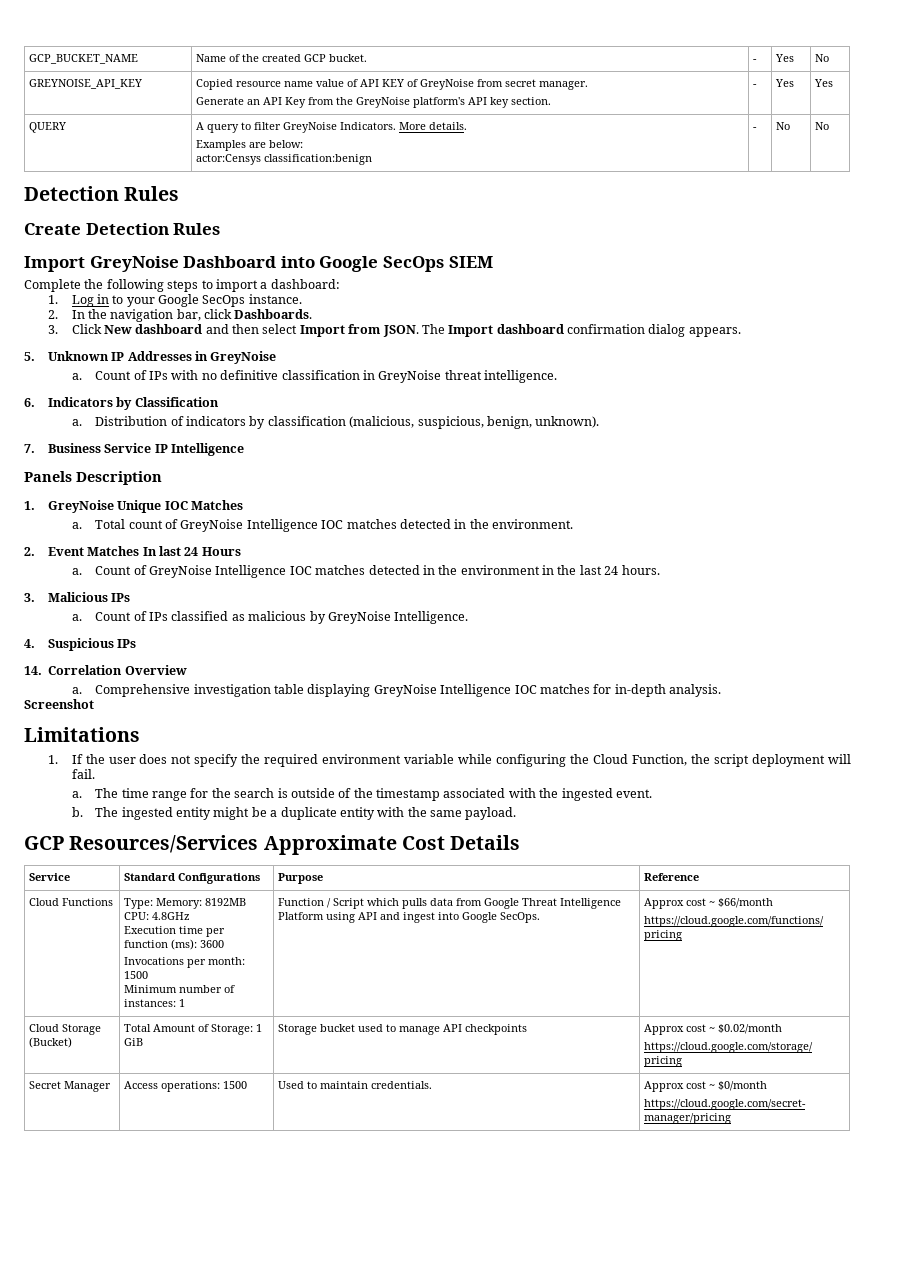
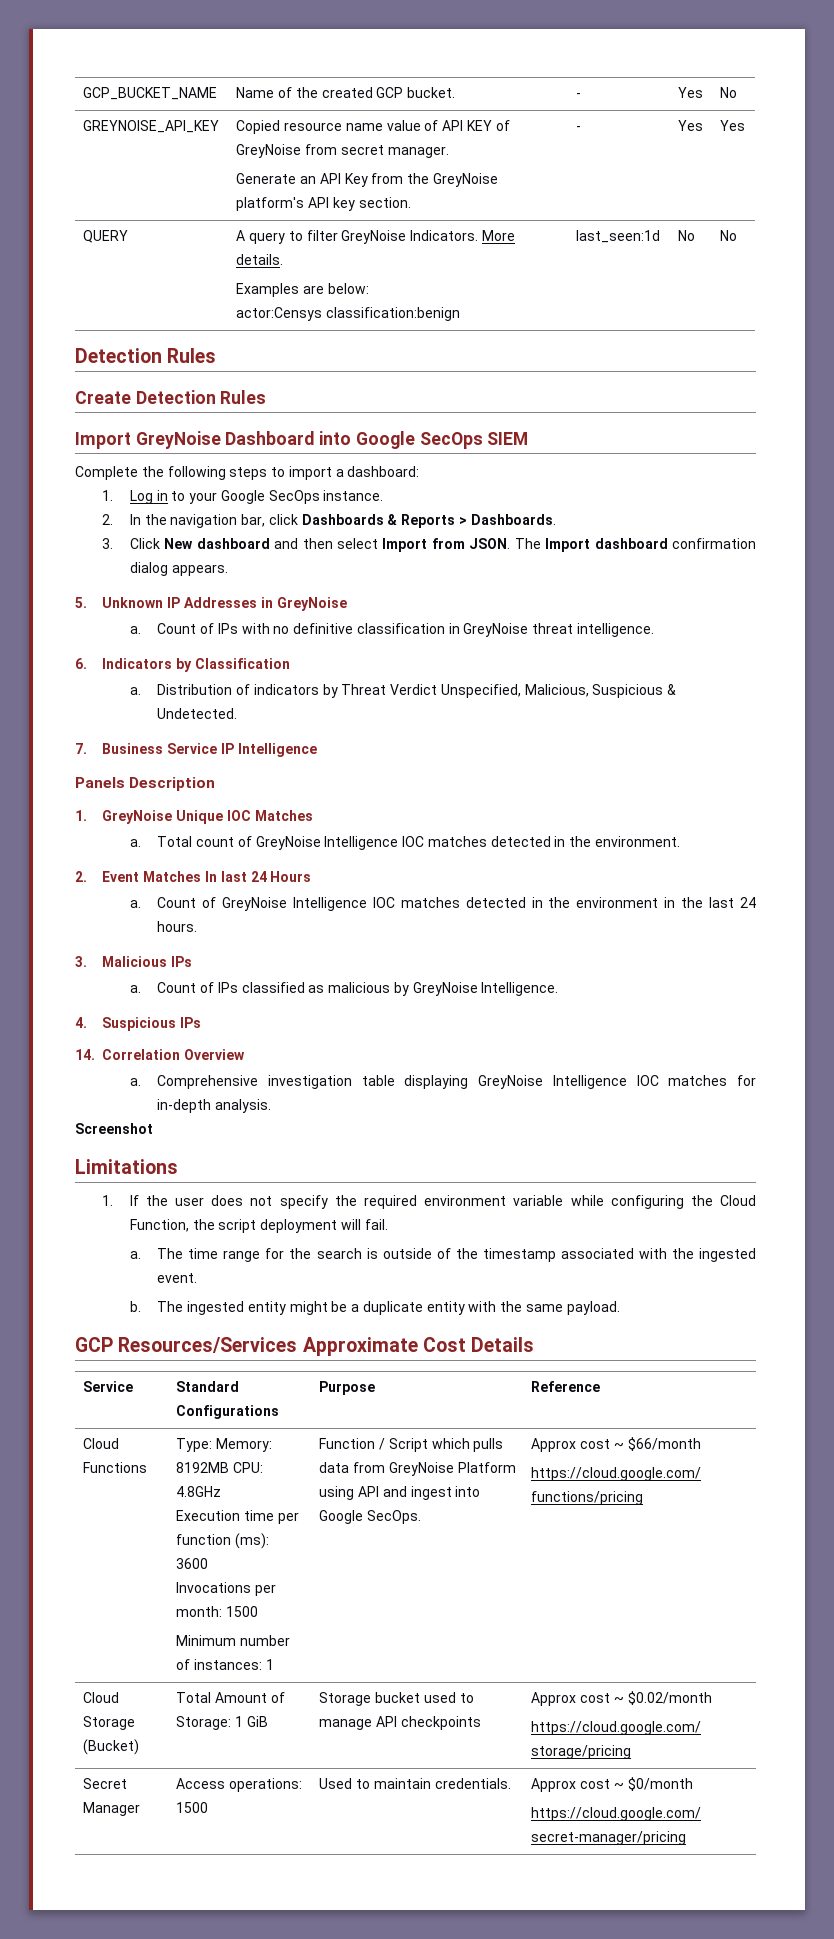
  QUERY | A query to filter GreyNoise Indicators. More details.
  Examples are below:
- actor:Censys classification:benign | - | No | No
+ actor:Censys classification:benign | last_seen:1d | No | No
- 2. In the navigation bar, click Dashboards.
+ 2. In the navigation bar, click Dashboards & Reports > Dashboards.
- Distribution of indicators by classification (malicious, suspicious, benign, unknown).
+ Distribution of indicators by Threat Verdict Unspecified, Malicious, Suspicious & Undetected.
- Function / Script which pulls data from Google Threat Intelligence Platform using API and ingest into Google SecOps.
+ Function / Script which pulls data from GreyNoise Platform using API and ingest into Google SecOps.

